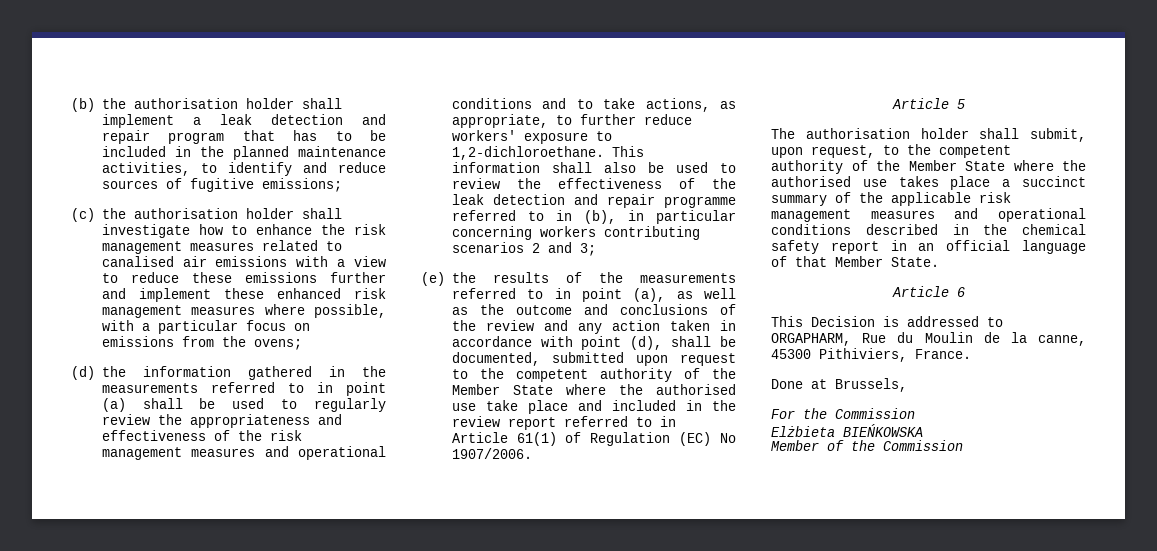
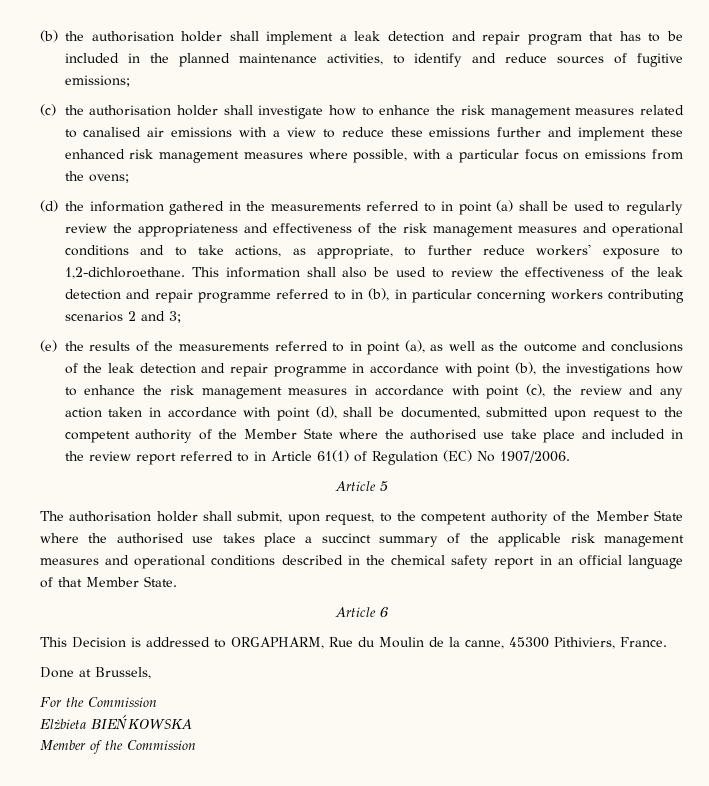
- (e) the results of the measurements referred to in point (a), as well as the outcome and conclusions of the review and any action taken in accordance with point (d), shall be documented, submitted upon request to the competent authority of the Member State where the authorised use take place and included in the review report referred to in Article 61(1) of Regulation (EC) No 1907/2006.
+ (e) the results of the measurements referred to in point (a), as well as the outcome and conclusions of the leak detection and repair programme in accordance with point (b), the investigations how to enhance the risk management measures in accordance with point (c), the review and any action taken in accordance with point (d), shall be documented, submitted upon request to the competent authority of the Member State where the authorised use take place and included in the review report referred to in Article 61(1) of Regulation (EC) No 1907/2006.

